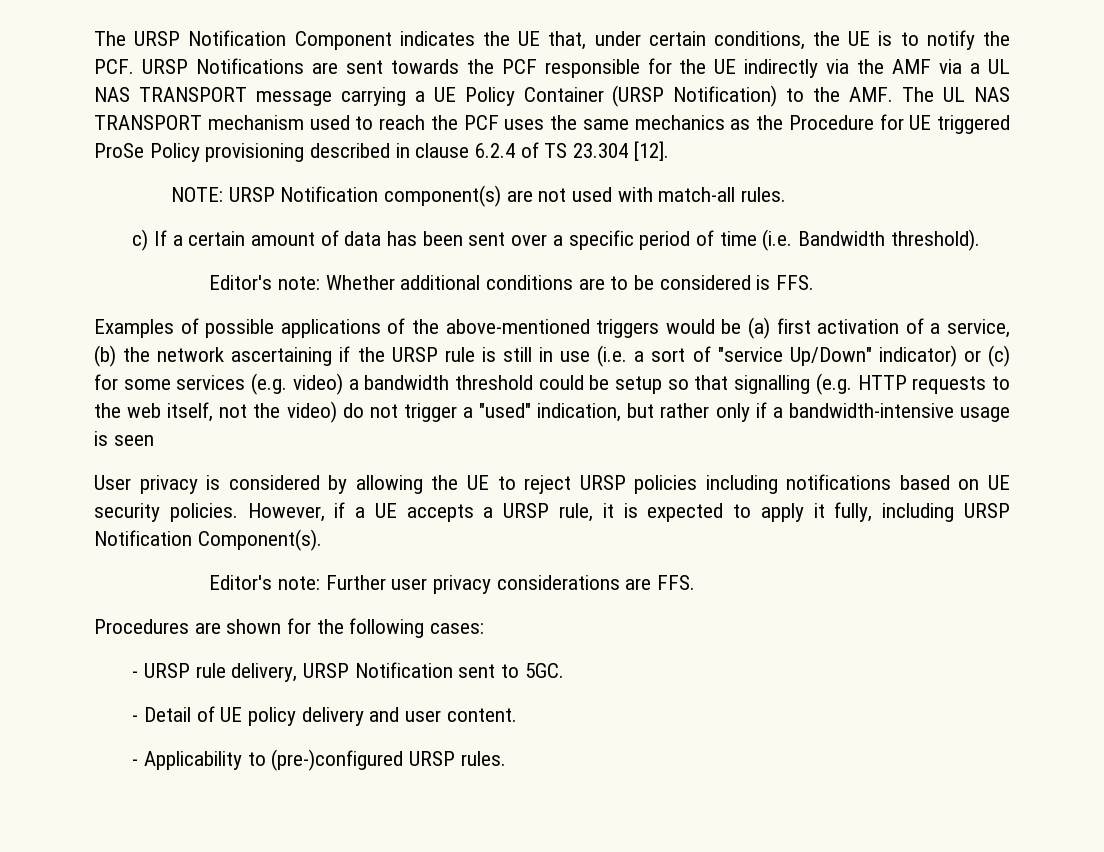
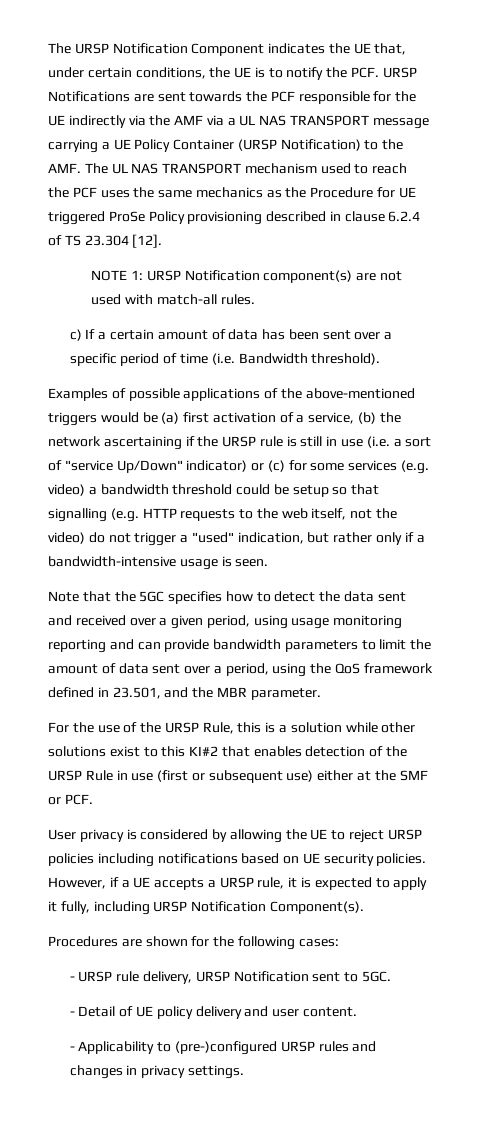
- NOTE: URSP Notification component(s) are not used with match-all rules.
+ NOTE 1: URSP Notification component(s) are not used with match-all rules.
- Editor's note: Whether additional conditions are to be considered is FFS.
- Examples of possible applications of the above-mentioned triggers would be (a) first activation of a service, (b) the network ascertaining if the URSP rule is still in use (i.e. a sort of "service Up/Down" indicator) or (c) for some services (e.g. video) a bandwidth threshold could be setup so that signalling (e.g. HTTP requests to the web itself, not the video) do not trigger a "used" indication, but rather only if a bandwidth-intensive usage is seen
+ Examples of possible applications of the above-mentioned triggers would be (a) first activation of a service, (b) the network ascertaining if the URSP rule is still in use (i.e. a sort of "service Up/Down" indicator) or (c) for some services (e.g. video) a bandwidth threshold could be setup so that signalling (e.g. HTTP requests to the web itself, not the video) do not trigger a "used" indication, but rather only if a bandwidth-intensive usage is seen.
+ Note that the 5GC specifies how to detect the data sent and received over a given period, using usage monitoring reporting and can provide bandwidth parameters to limit the amount of data sent over a period, using the QoS framework defined in 23.501, and the MBR parameter.
+ For the use of the URSP Rule, this is a solution while other solutions exist to this KI#2 that enables detection of the URSP Rule in use (first or subsequent use) either at the SMF or PCF.
- Editor's note: Further user privacy considerations are FFS.
- - Applicability to (pre-)configured URSP rules.
+ - Applicability to (pre-)configured URSP rules and changes in privacy settings.

